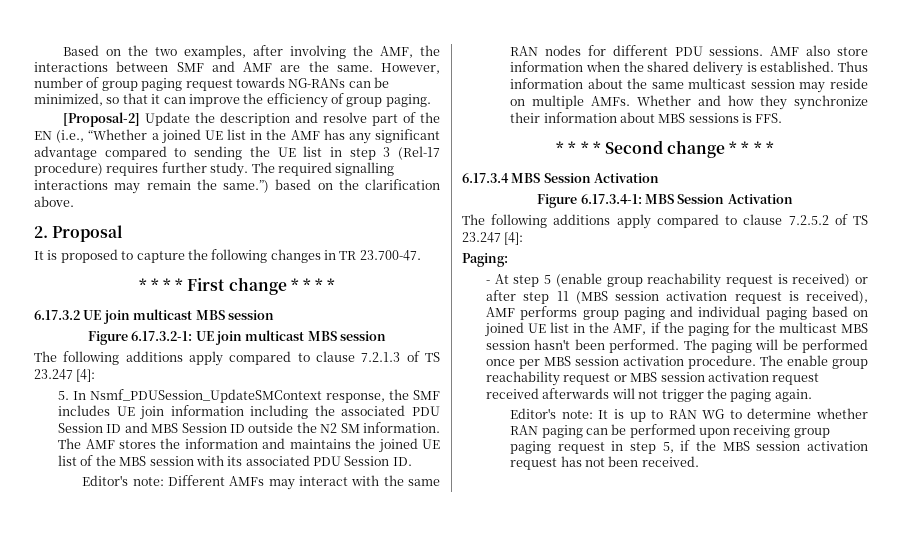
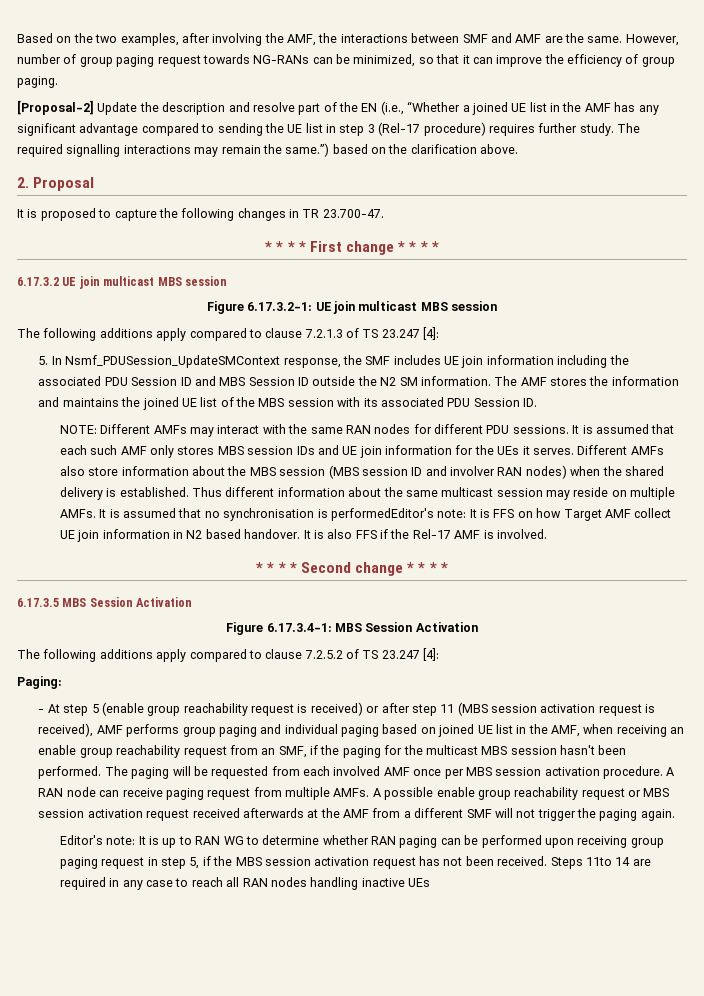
- Editor's note: Different AMFs may interact with the same RAN nodes for different PDU sessions.
+ NOTE: Different AMFs may interact with the same RAN nodes for different PDU sessions.
- AMF also store information when the shared delivery is established.
+ It is assumed that each such AMF only stores MBS session IDs and UE join information for the UEs it serves. Different AMFs also store information about the MBS session (MBS session ID and involver RAN nodes) when the shared delivery is established.
- Thus information about the same multicast session may reside on multiple AMFs.
+ Thus different information about the same multicast session may reside on multiple AMFs.
- Whether and how they synchronize their information about MBS sessions is FFS.
+ It is assumed that no synchronisation is performedEditor's note: It is FFS on how Target AMF collect UE join information in N2 based handover. It is also FFS if the Rel-17 AMF is involved.
- 6.17.3.4 MBS Session Activation
+ 6.17.3.5 MBS Session Activation
- - At step 5 (enable group reachability request is received) or after step 11 (MBS session activation request is received), AMF performs group paging and individual paging based on joined UE list in the AMF, if the paging for the multicast MBS session hasn't been performed.
+ - At step 5 (enable group reachability request is received) or after step 11 (MBS session activation request is received), AMF performs group paging and individual paging based on joined UE list in the AMF, when receiving an enable group reachability request from an SMF, if the paging for the multicast MBS session hasn't been performed.
- The paging will be performed once per MBS session activation procedure.
+ The paging will be requested from each involved AMF once per MBS session activation procedure.
- The enable group reachability request or MBS session activation request received afterwards will not trigger the paging again.
+ A RAN node can receive paging request from multiple AMFs. A possible enable group reachability request or MBS session activation request received afterwards at the AMF from a different SMF will not trigger the paging again.
+ Steps 11to 14 are required in any case to reach all RAN nodes handling inactive UEs

